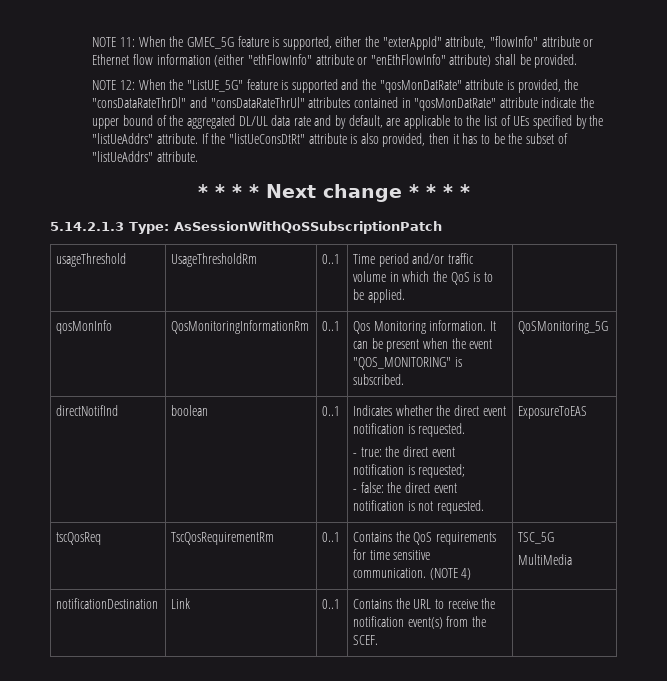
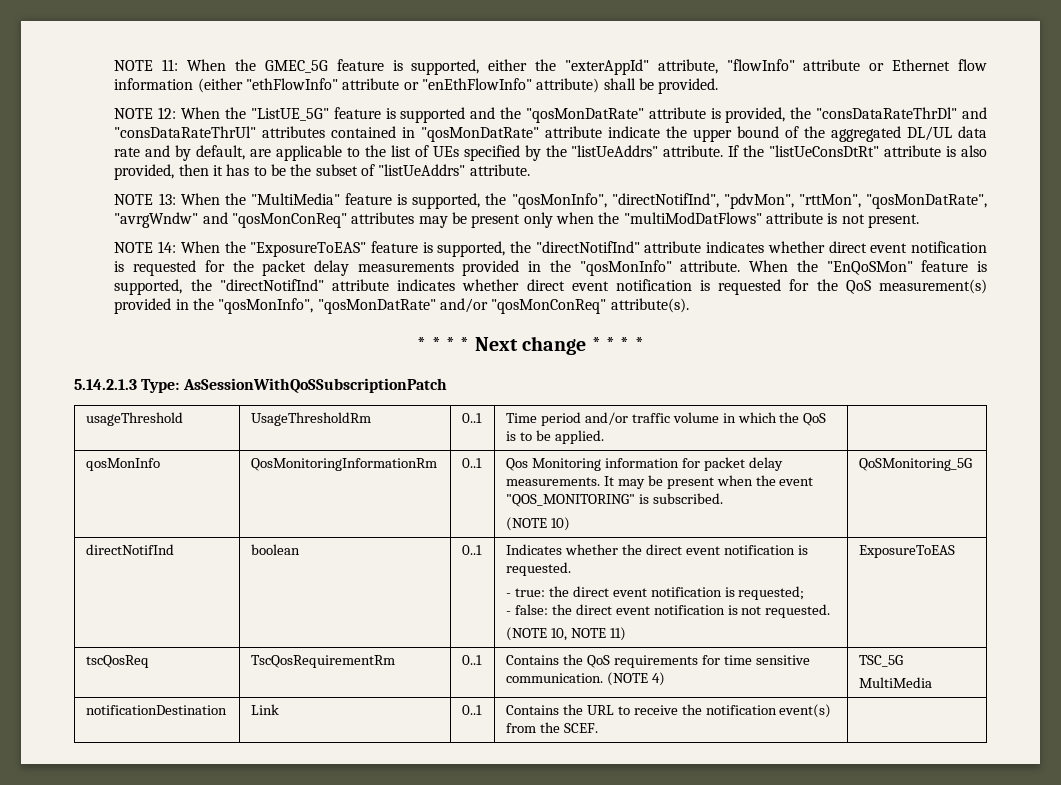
+ NOTE 13: When the "MultiMedia" feature is supported, the "qosMonInfo", "directNotifInd", "pdvMon", "rttMon", "qosMonDatRate", "avrgWndw" and "qosMonConReq" attributes may be present only when the "multiModDatFlows" attribute is not present.
+ NOTE 14: When the "ExposureToEAS" feature is supported, the "directNotifInd" attribute indicates whether direct event notification is requested for the packet delay measurements provided in the "qosMonInfo" attribute. When the "EnQoSMon" feature is supported, the "directNotifInd" attribute indicates whether direct event notification is requested for the QoS measurement(s) provided in the "qosMonInfo", "qosMonDatRate" and/or "qosMonConReq" attribute(s).
- qosMonInfo | QosMonitoringInformationRm | 0..1 | Qos Monitoring information. It can be present when the event "QOS_MONITORING" is subscribed. | QoSMonitoring_5G
+ qosMonInfo | QosMonitoringInformationRm | 0..1 | Qos Monitoring information for packet delay measurements. It may be present when the event "QOS_MONITORING" is subscribed.
+ (NOTE 10) | QoSMonitoring_5G
  directNotifInd | boolean | 0..1 | Indicates whether the direct event notification is requested.
  - true: the direct event notification is requested;
- - false: the direct event notification is not requested. | ExposureToEAS
+ - false: the direct event notification is not requested.
+ (NOTE 10, NOTE 11) | ExposureToEAS

